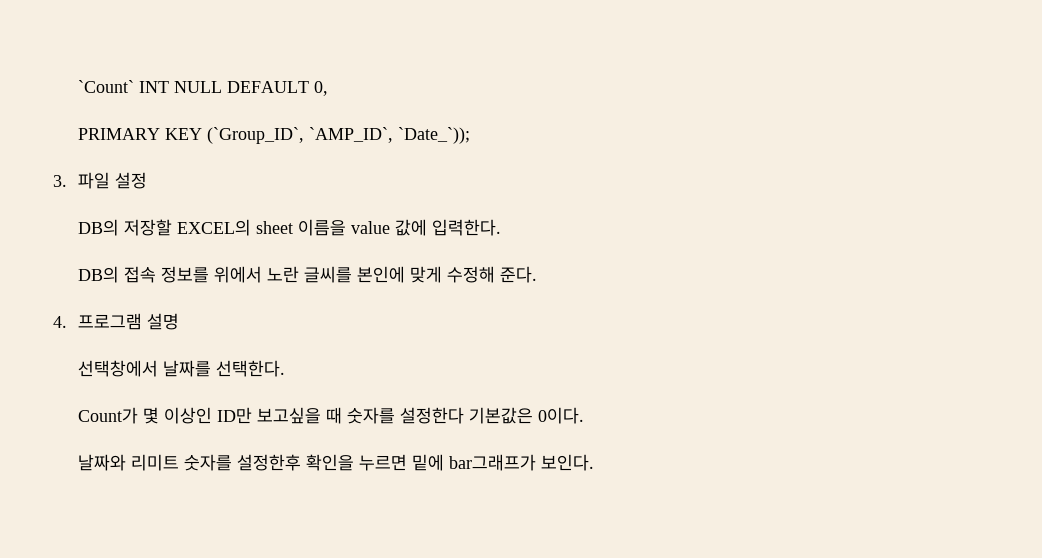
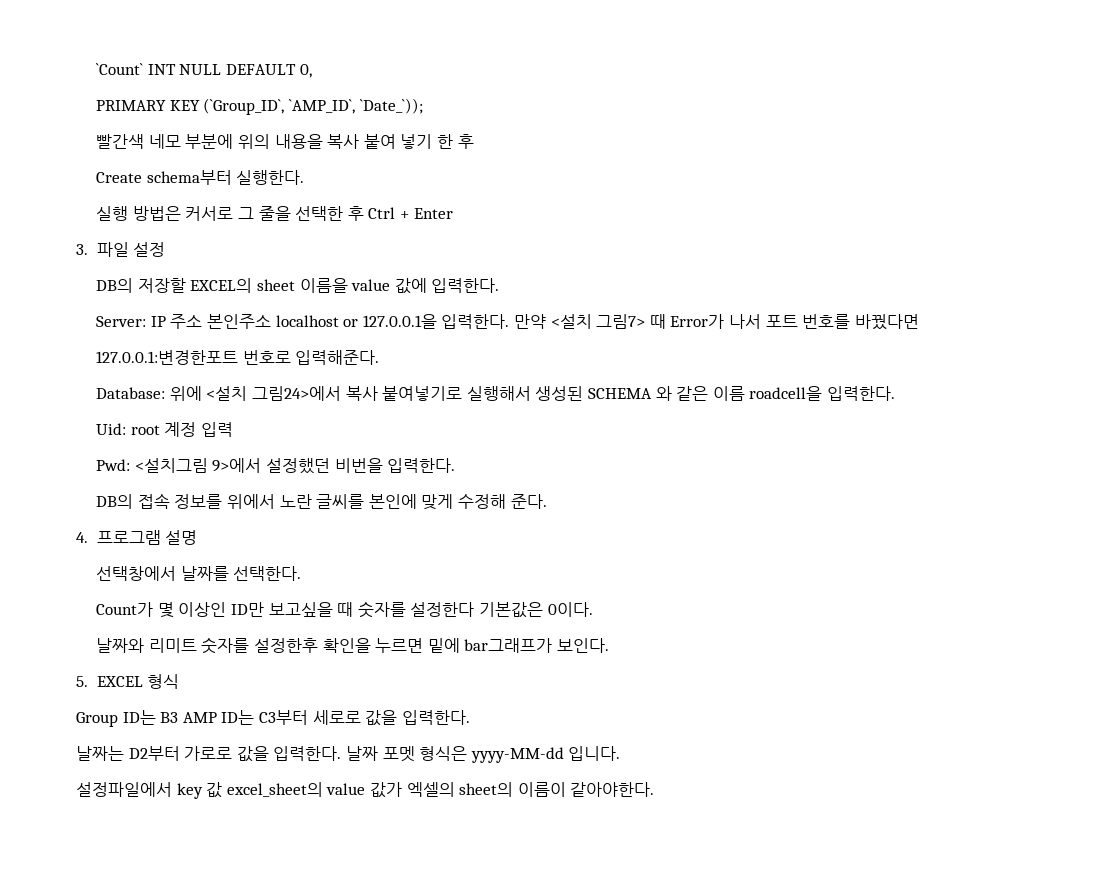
+ 빨간색 네모 부분에 위의 내용을 복사 붙여 넣기 한 후
+ Create schema부터 실행한다.
+ 실행 방법은 커서로 그 줄을 선택한 후 Ctrl + Enter
+ Server: IP 주소 본인주소 localhost or 127.0.0.1을 입력한다. 만약 <설치 그림7> 때 Error가 나서 포트 번호를 바꿨다면
+ 127.0.0.1:변경한포트 번호로 입력해준다.
+ Database: 위에 <설치 그림24>에서 복사 붙여넣기로 실행해서 생성된 SCHEMA 와 같은 이름 roadcell을 입력한다.
+ Uid: root 계정 입력
+ Pwd: <설치그림 9>에서 설정했던 비번을 입력한다.
+ 5. EXCEL 형식
+ Group ID는 B3 AMP ID는 C3부터 세로로 값을 입력한다.
+ 날짜는 D2부터 가로로 값을 입력한다. 날짜 포멧 형식은 yyyy-MM-dd 입니다.
+ 설정파일에서 key 값 excel_sheet의 value 값가 엑셀의 sheet의 이름이 같아야한다.

